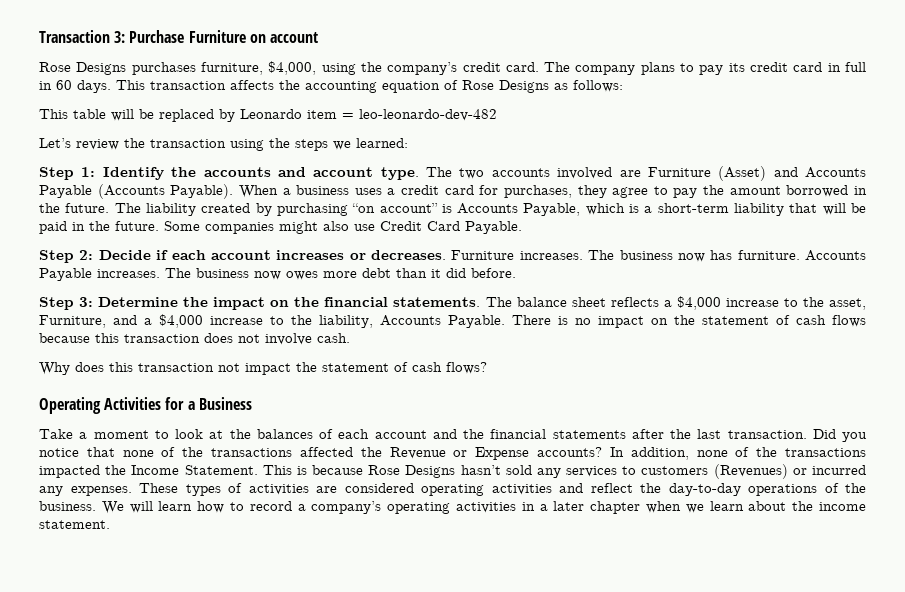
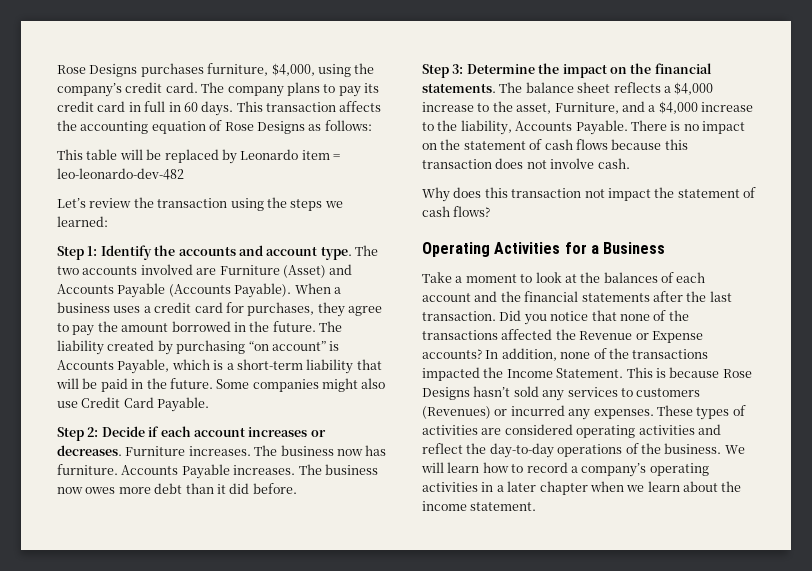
- Transaction 3: Purchase Furniture on account

